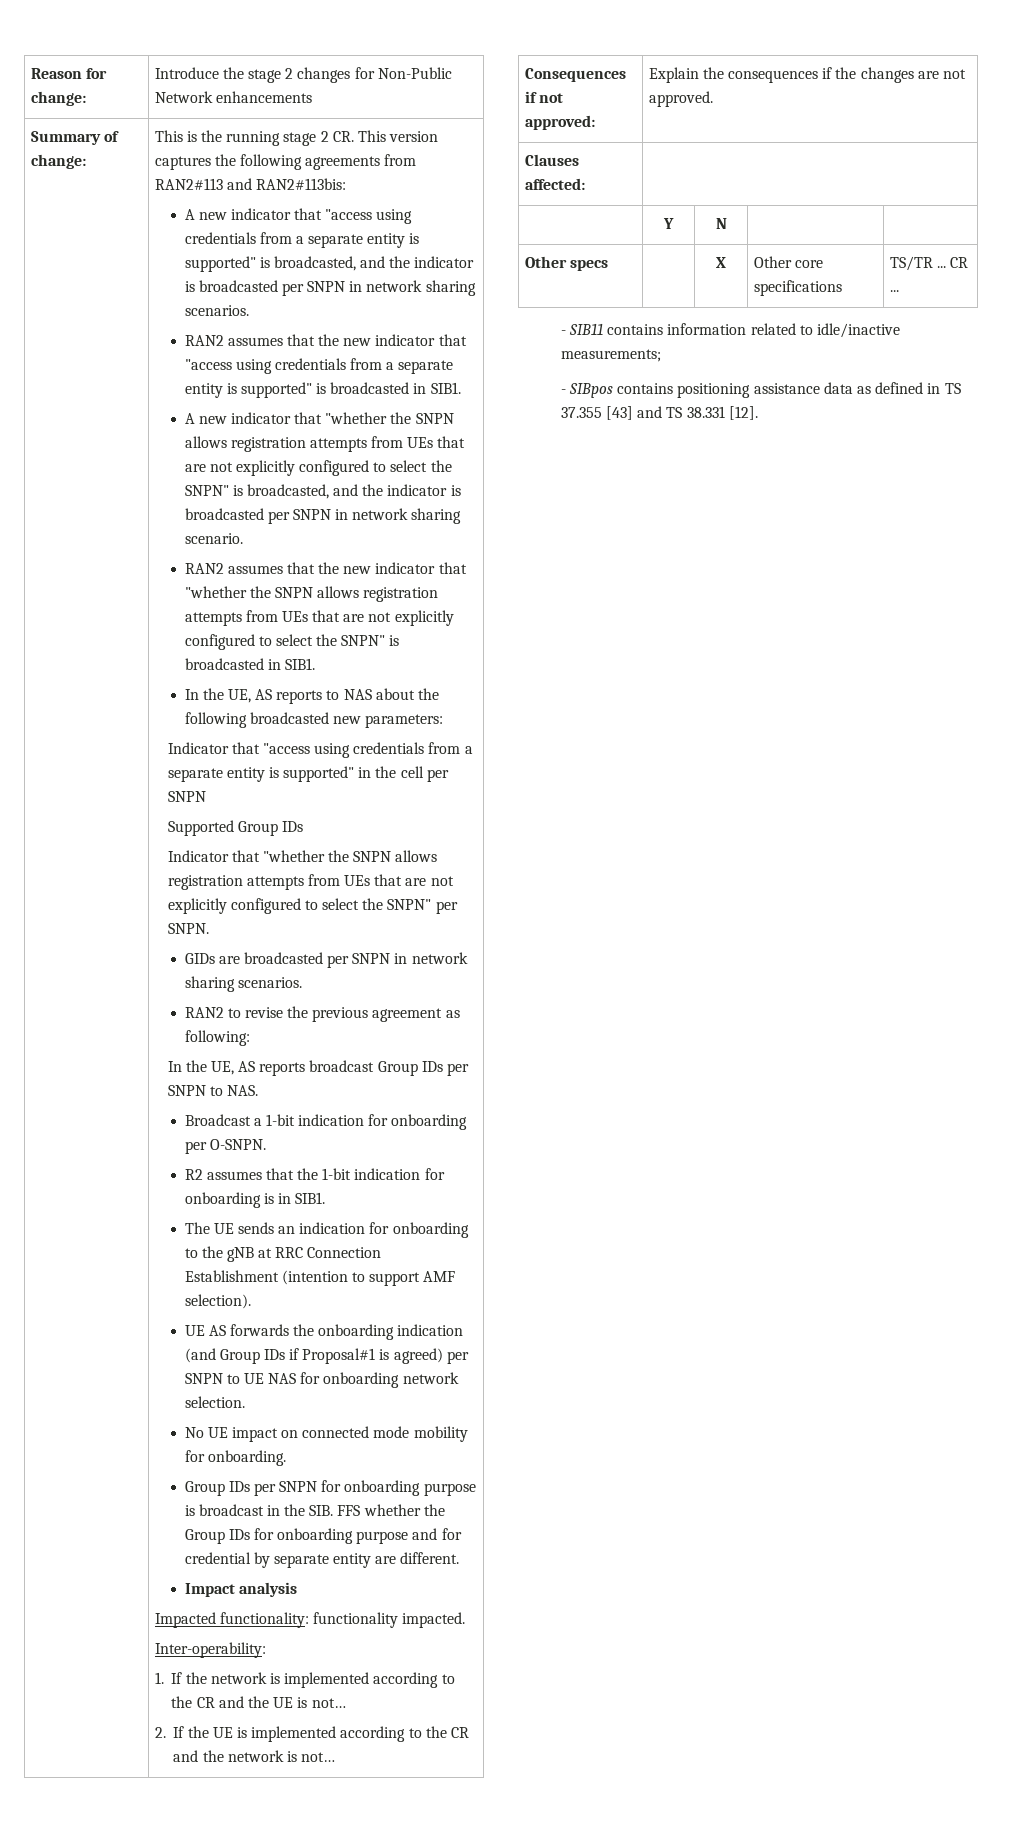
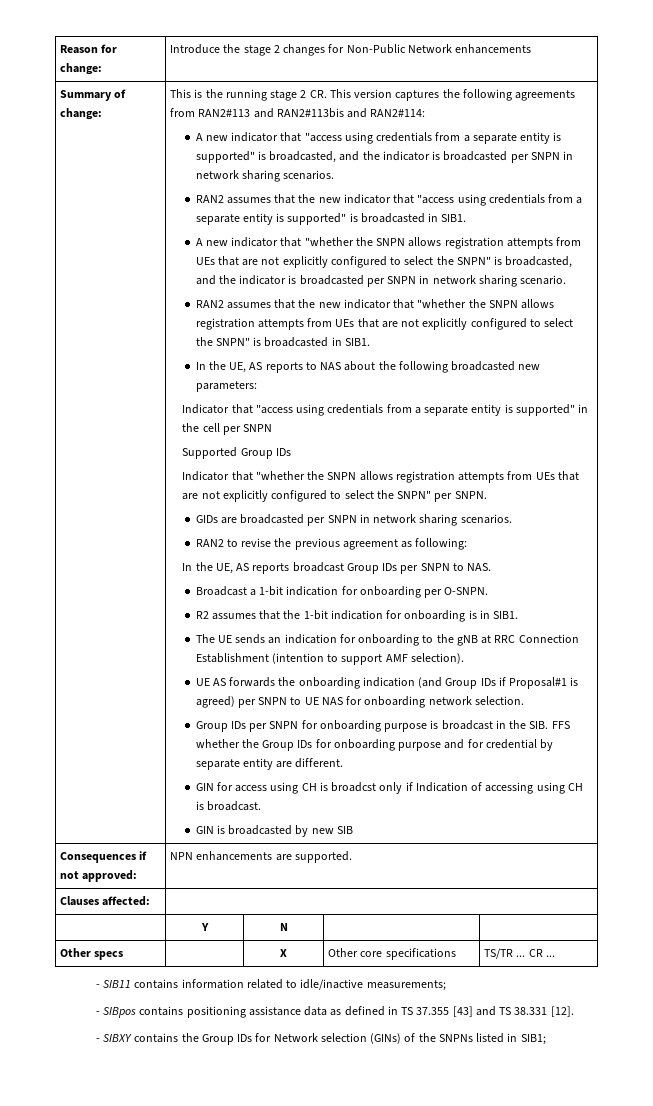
- This is the running stage 2 CR. This version captures the following agreements from RAN2#113 and RAN2#113bis:
+ This is the running stage 2 CR. This version captures the following agreements from RAN2#113 and RAN2#113bis and RAN2#114:
- No UE impact on connected mode mobility for onboarding.
- Impact analysis
- Impacted functionality: functionality impacted.
- Inter-operability:
- 1. If the network is implemented according to the CR and the UE is not…
- 2. If the UE is implemented according to the CR and the network is not…
- Consequences if not approved: | Explain the consequences if the changes are not approved.
+ GIN for access using CH is broadcst only if Indication of accessing using CH is broadcast.
+ GIN is broadcasted by new SIB
+ Consequences if not approved: | NPN enhancements are supported.
+ - SIBXY contains the Group IDs for Network selection (GINs) of the SNPNs listed in SIB1;

